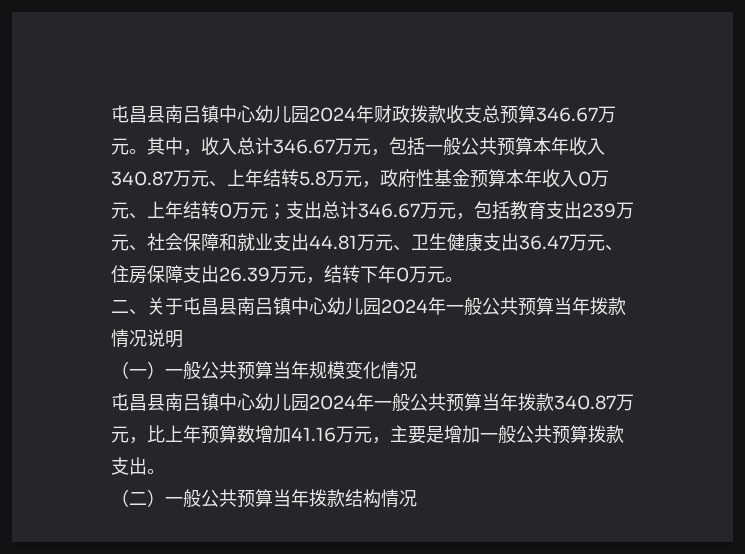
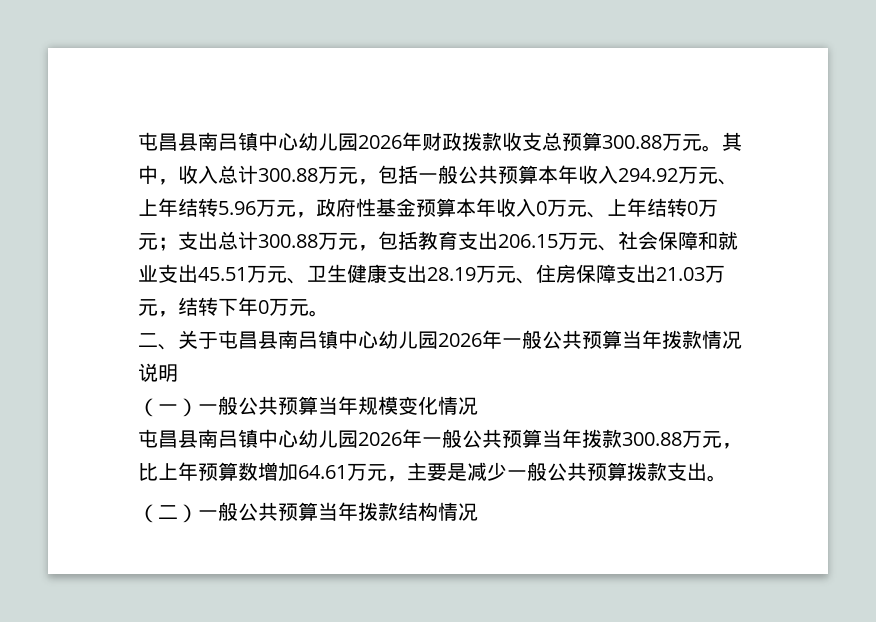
- 屯昌县南吕镇中心幼儿园2024年财政拨款收支总预算346.67万元。
+ 屯昌县南吕镇中心幼儿园2026年财政拨款收支总预算300.88万元。
- 其中，收入总计346.67万元，包括一般公共预算本年收入340.87万元、上年结转5.8万元，政府性基金预算本年收入0万元、上年结转0万元；支出总计346.67万元，包括教育支出239万元、社会保障和就业支出44.81万元、卫生健康支出36.47万元、住房保障支出26.39万元，结转下年0万元。
+ 其中，收入总计300.88万元，包括一般公共预算本年收入294.92万元、上年结转5.96万元，政府性基金预算本年收入0万元、上年结转0万元；支出总计300.88万元，包括教育支出206.15万元、社会保障和就业支出45.51万元、卫生健康支出28.19万元、住房保障支出21.03万元，结转下年0万元。
- 二、关于屯昌县南吕镇中心幼儿园2024年一般公共预算当年拨款情况说明
+ 二、关于屯昌县南吕镇中心幼儿园2026年一般公共预算当年拨款情况说明
- 屯昌县南吕镇中心幼儿园2024年一般公共预算当年拨款340.87万元，比上年预算数增加41.16万元，主要是增加一般公共预算拨款支出。
+ 屯昌县南吕镇中心幼儿园2026年一般公共预算当年拨款300.88万元，比上年预算数增加64.61万元，主要是减少一般公共预算拨款支出。

